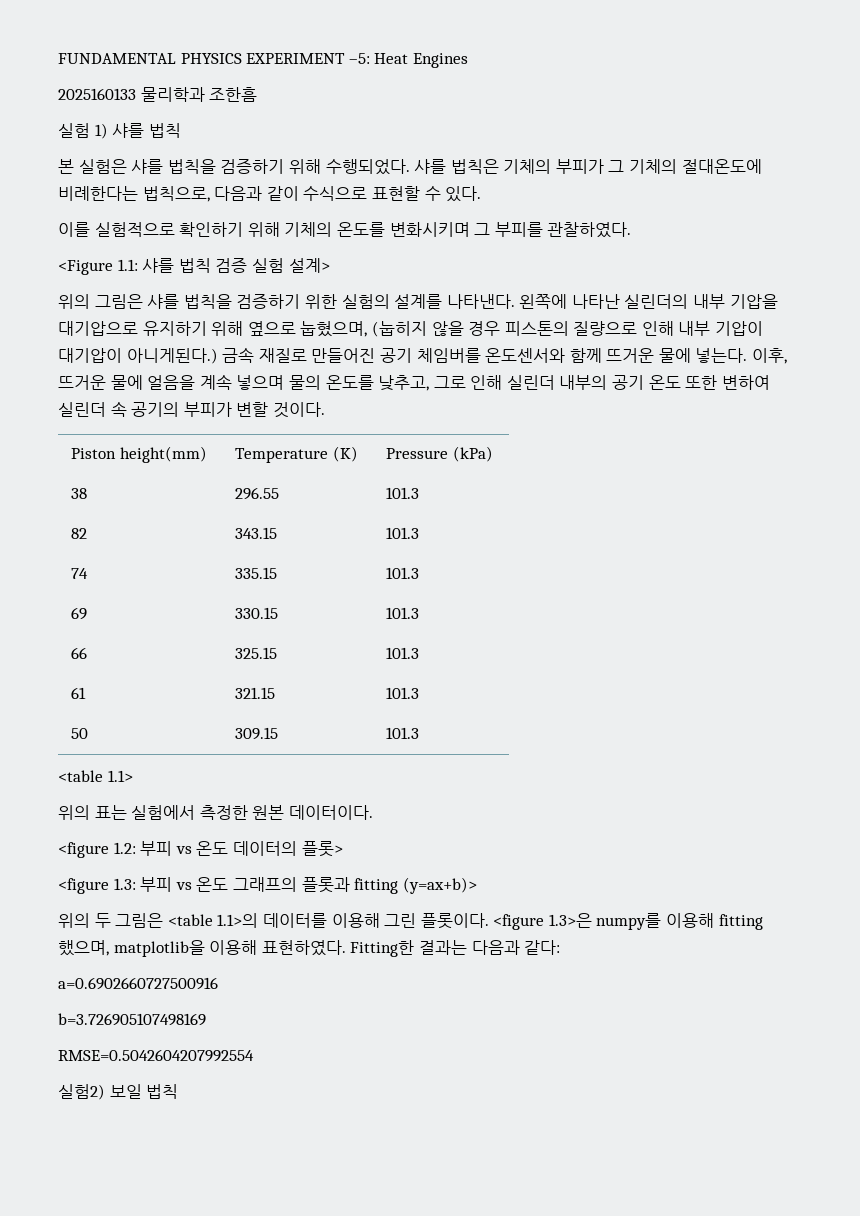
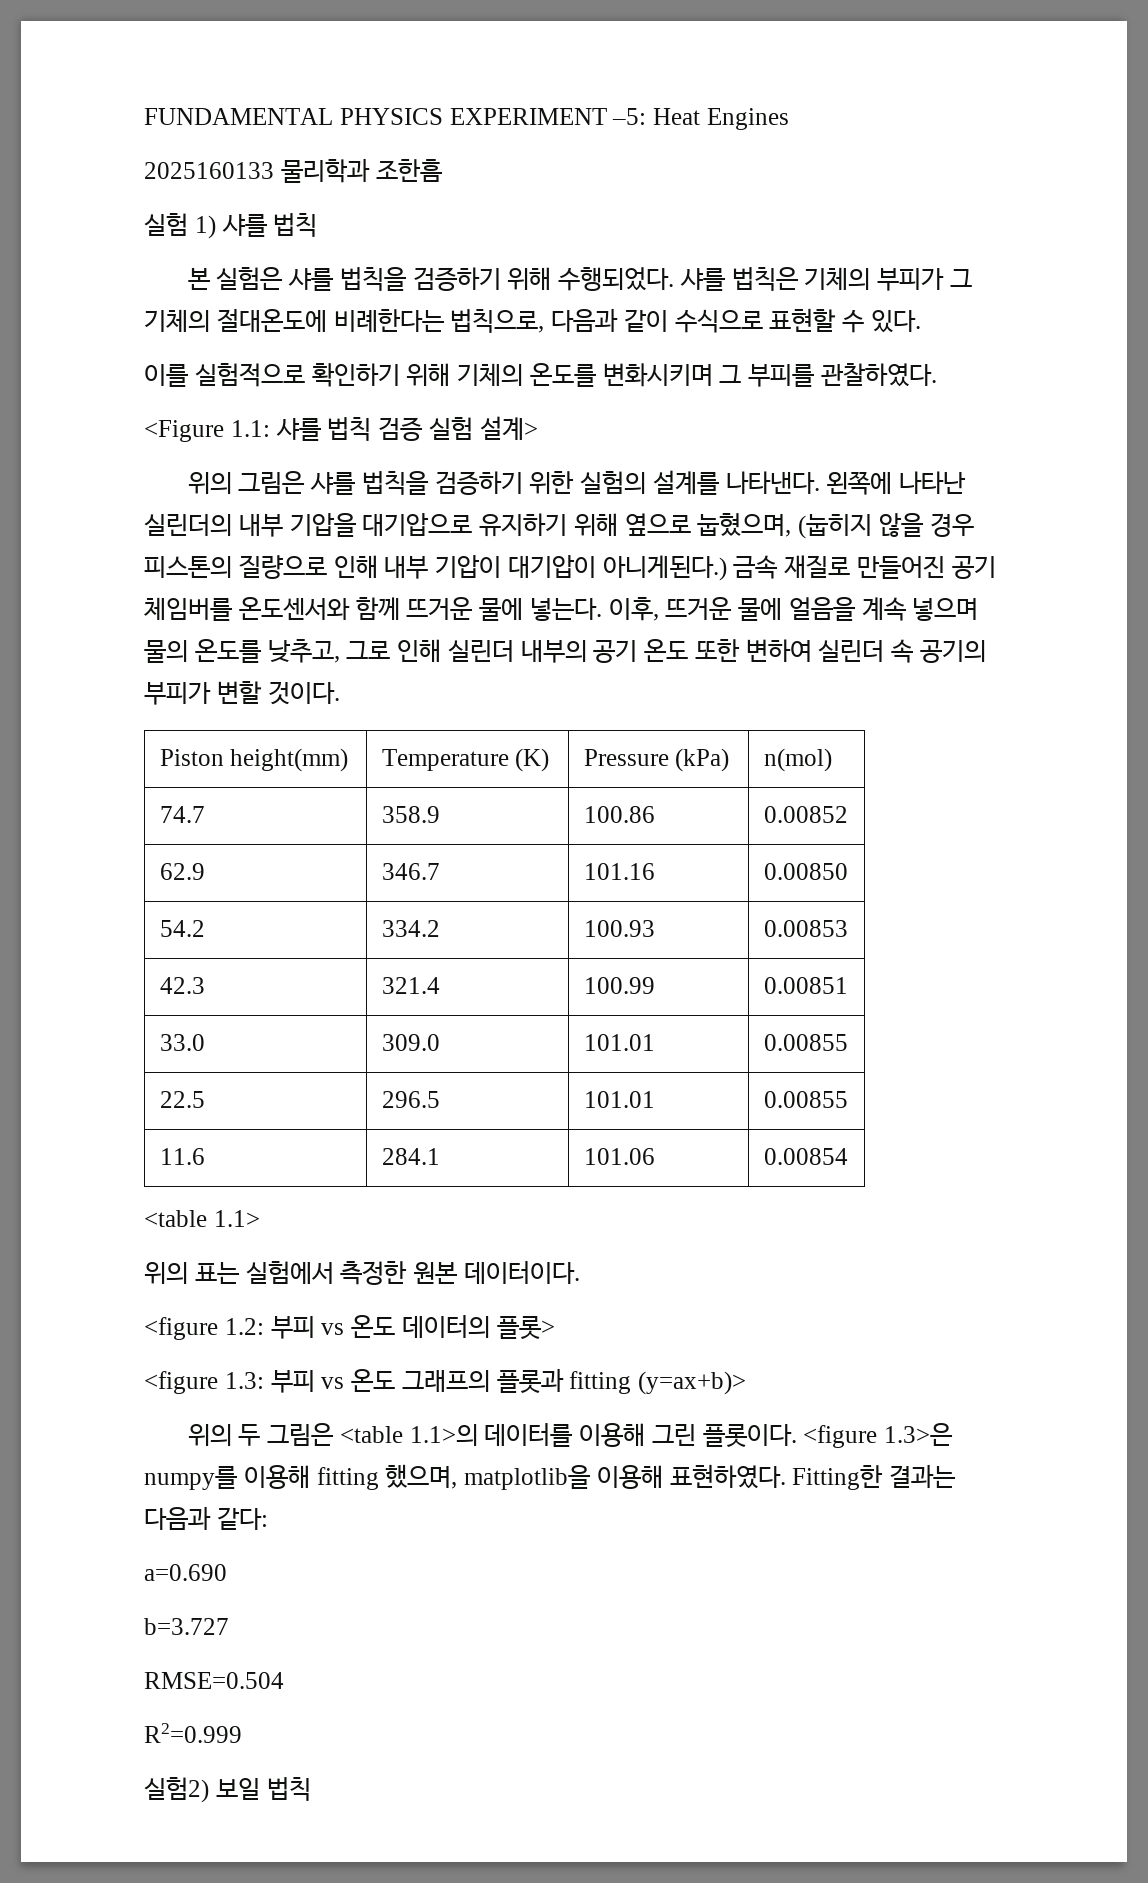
- Piston height(mm) | Temperature (K) | Pressure (kPa)
- 38 | 296.55 | 101.3
- 82 | 343.15 | 101.3
- 74 | 335.15 | 101.3
- 69 | 330.15 | 101.3
- 66 | 325.15 | 101.3
- 61 | 321.15 | 101.3
- 50 | 309.15 | 101.3
+ Piston height(mm) | Temperature (K) | Pressure (kPa) | n(mol)
+ 74.7 | 358.9 | 100.86 | 0.00852
+ 62.9 | 346.7 | 101.16 | 0.00850
+ 54.2 | 334.2 | 100.93 | 0.00853
+ 42.3 | 321.4 | 100.99 | 0.00851
+ 33.0 | 309.0 | 101.01 | 0.00855
+ 22.5 | 296.5 | 101.01 | 0.00855
+ 11.6 | 284.1 | 101.06 | 0.00854
- a=0.6902660727500916
- b=3.726905107498169
- RMSE=0.5042604207992554
+ a=0.690
+ b=3.727
+ RMSE=0.504
+ R2=0.999

